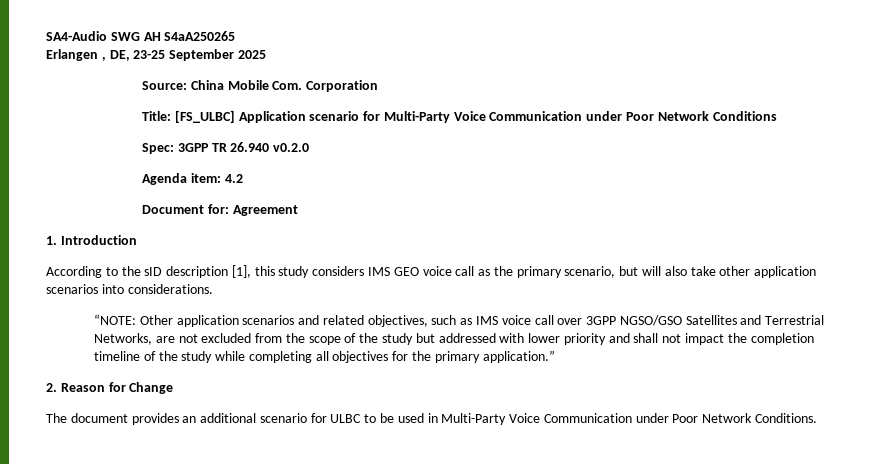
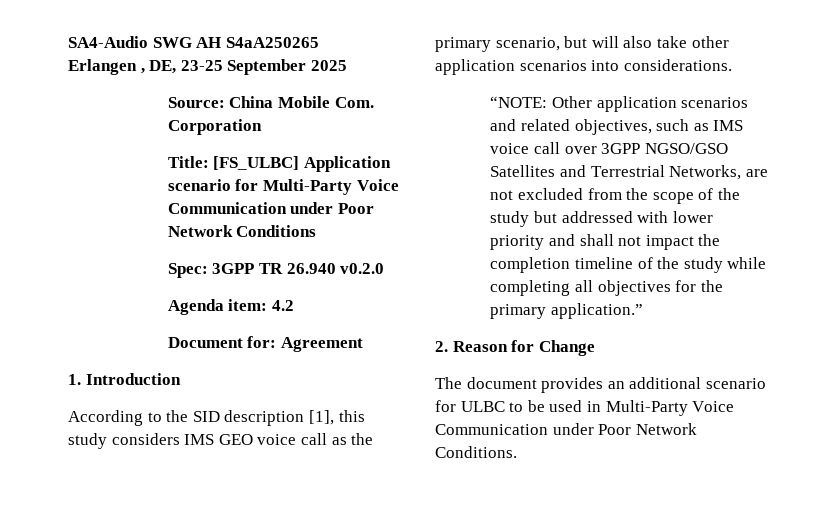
- According to the sID description [1], this study considers IMS GEO voice call as the primary scenario, but will also take other application scenarios into considerations.
+ According to the SID description [1], this study considers IMS GEO voice call as the primary scenario, but will also take other application scenarios into considerations.

